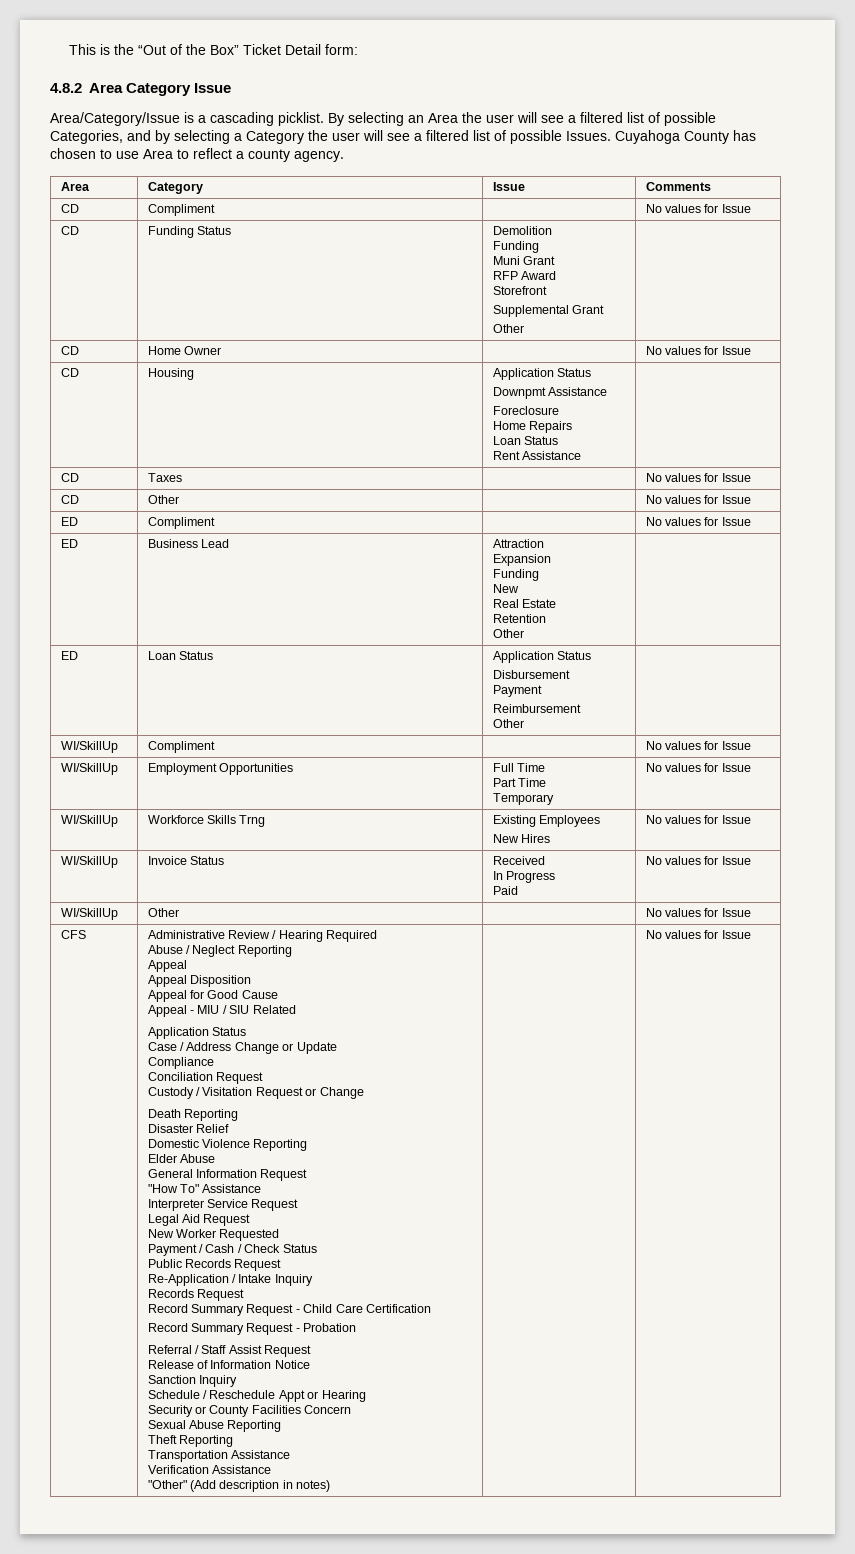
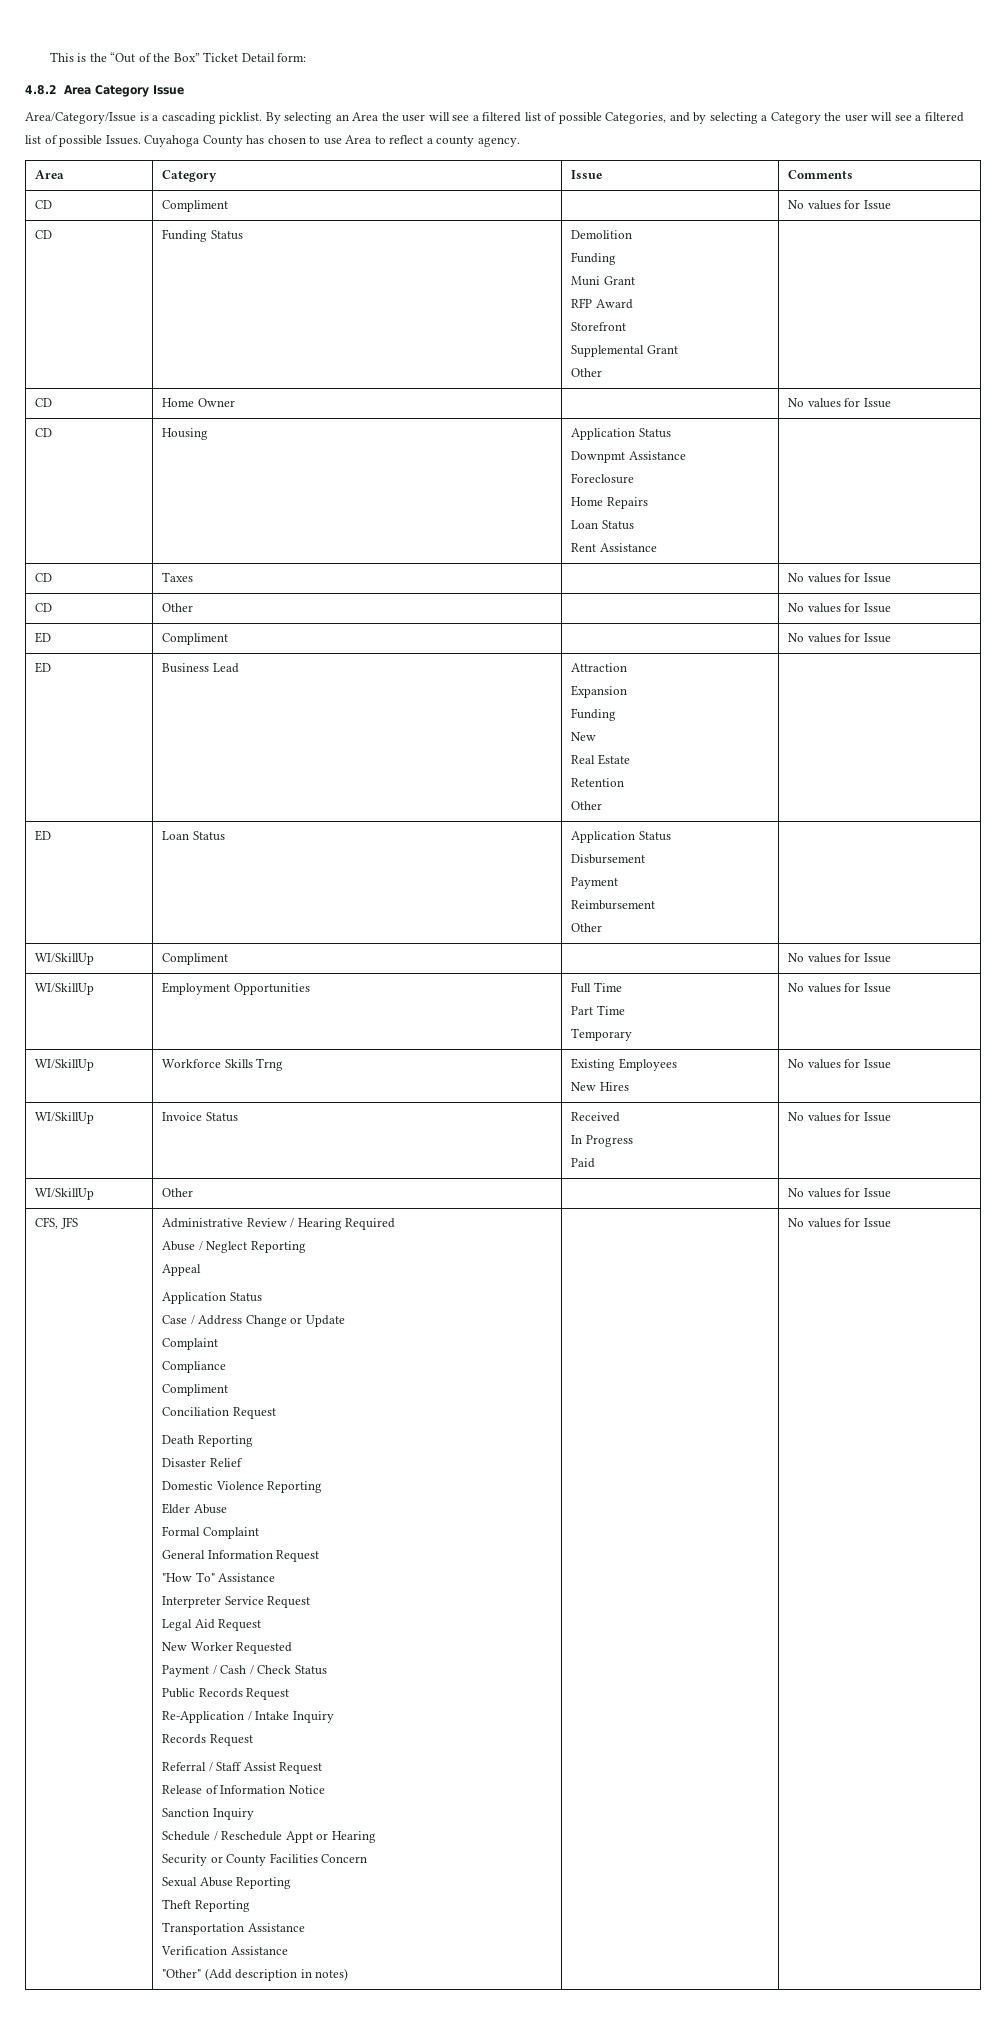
- CFS
+ CFS, JFS
- Appeal Disposition
- Appeal for Good Cause
- Appeal - MIU / SIU Related
  Case / Address Change or Update
+ Complaint
  Compliance
+ Compliment
- Custody / Visitation Request or Change
+ Formal Complaint
- Record Summary Request - Child Care Certification
- Record Summary Request - Probation

